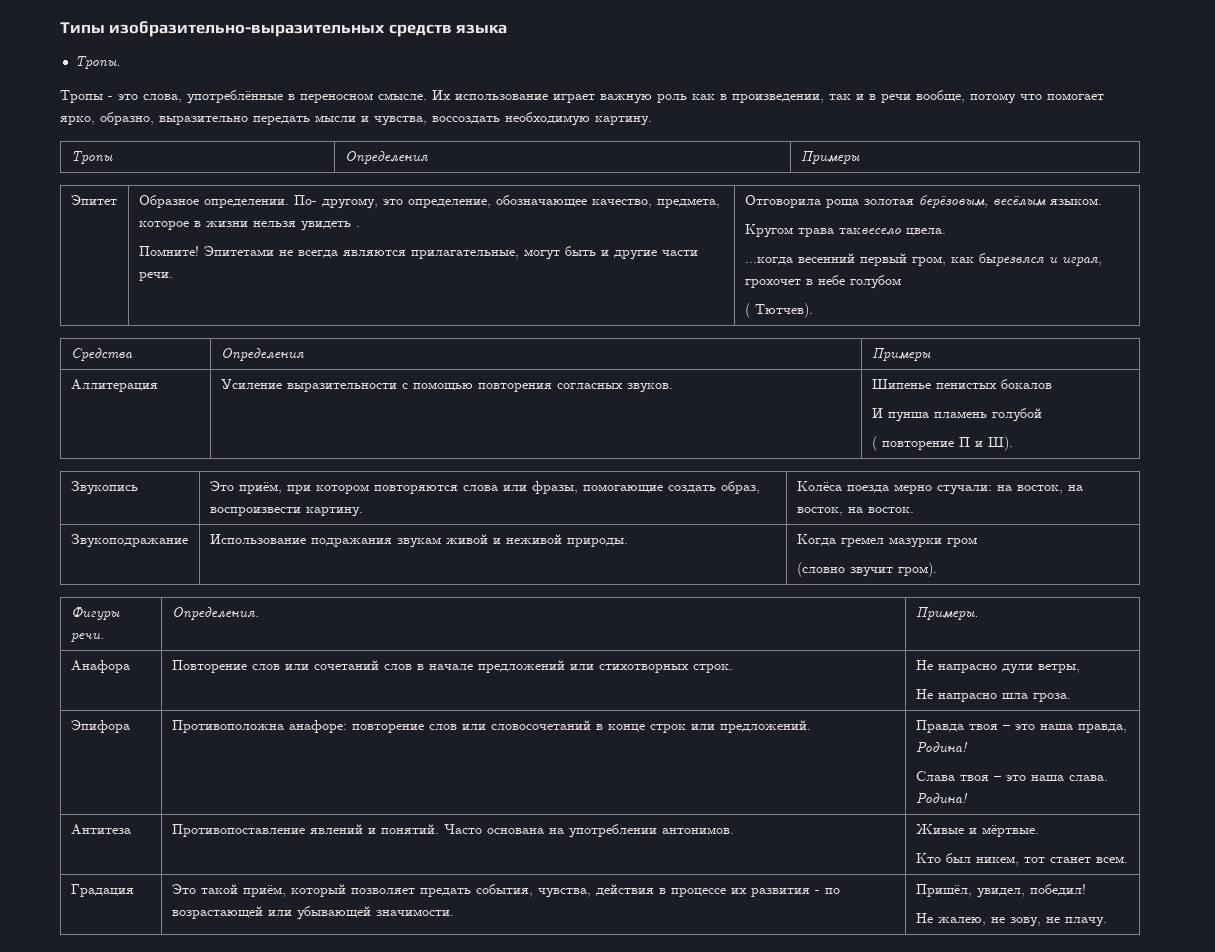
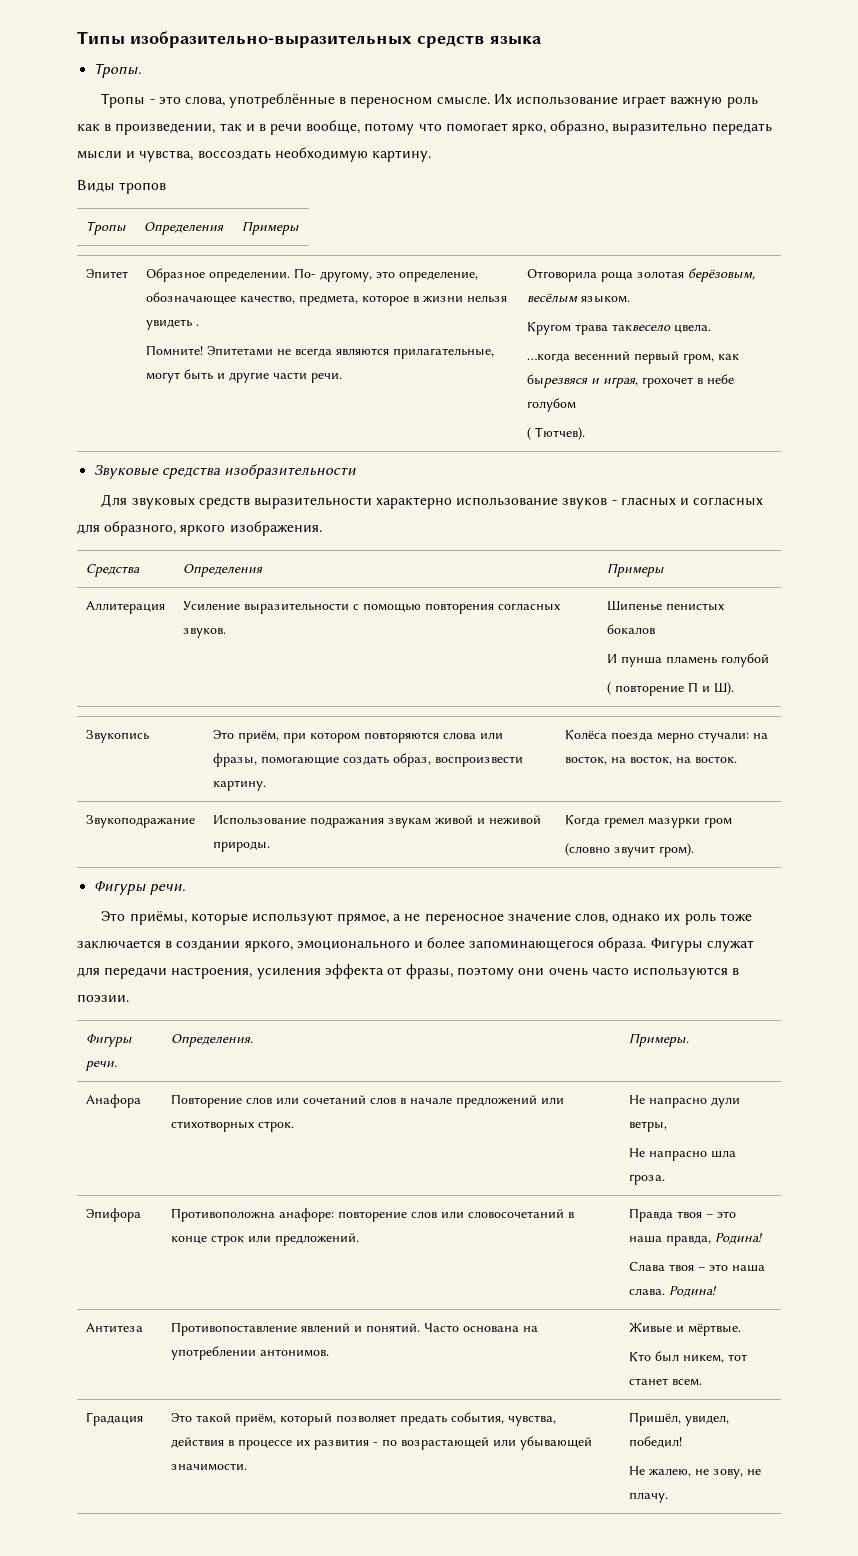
+ Виды тропов
+ Звуковые средства изобразительности
+ Для звуковых средств выразительности характерно использование звуков - гласных и согласных для образного, яркого изображения.
  Звукоподражание | Использование подражания звукам живой и неживой природы. | Когда гремел мазурки гром
  (словно звучит гром).
+ Фигуры речи.
+ Это приёмы, которые используют прямое, а не переносное значение слов, однако их роль тоже заключается в создании яркого, эмоционального и более запоминающегося образа. Фигуры служат для передачи настроения, усиления эффекта от фразы, поэтому они очень часто используются в поэзии.

